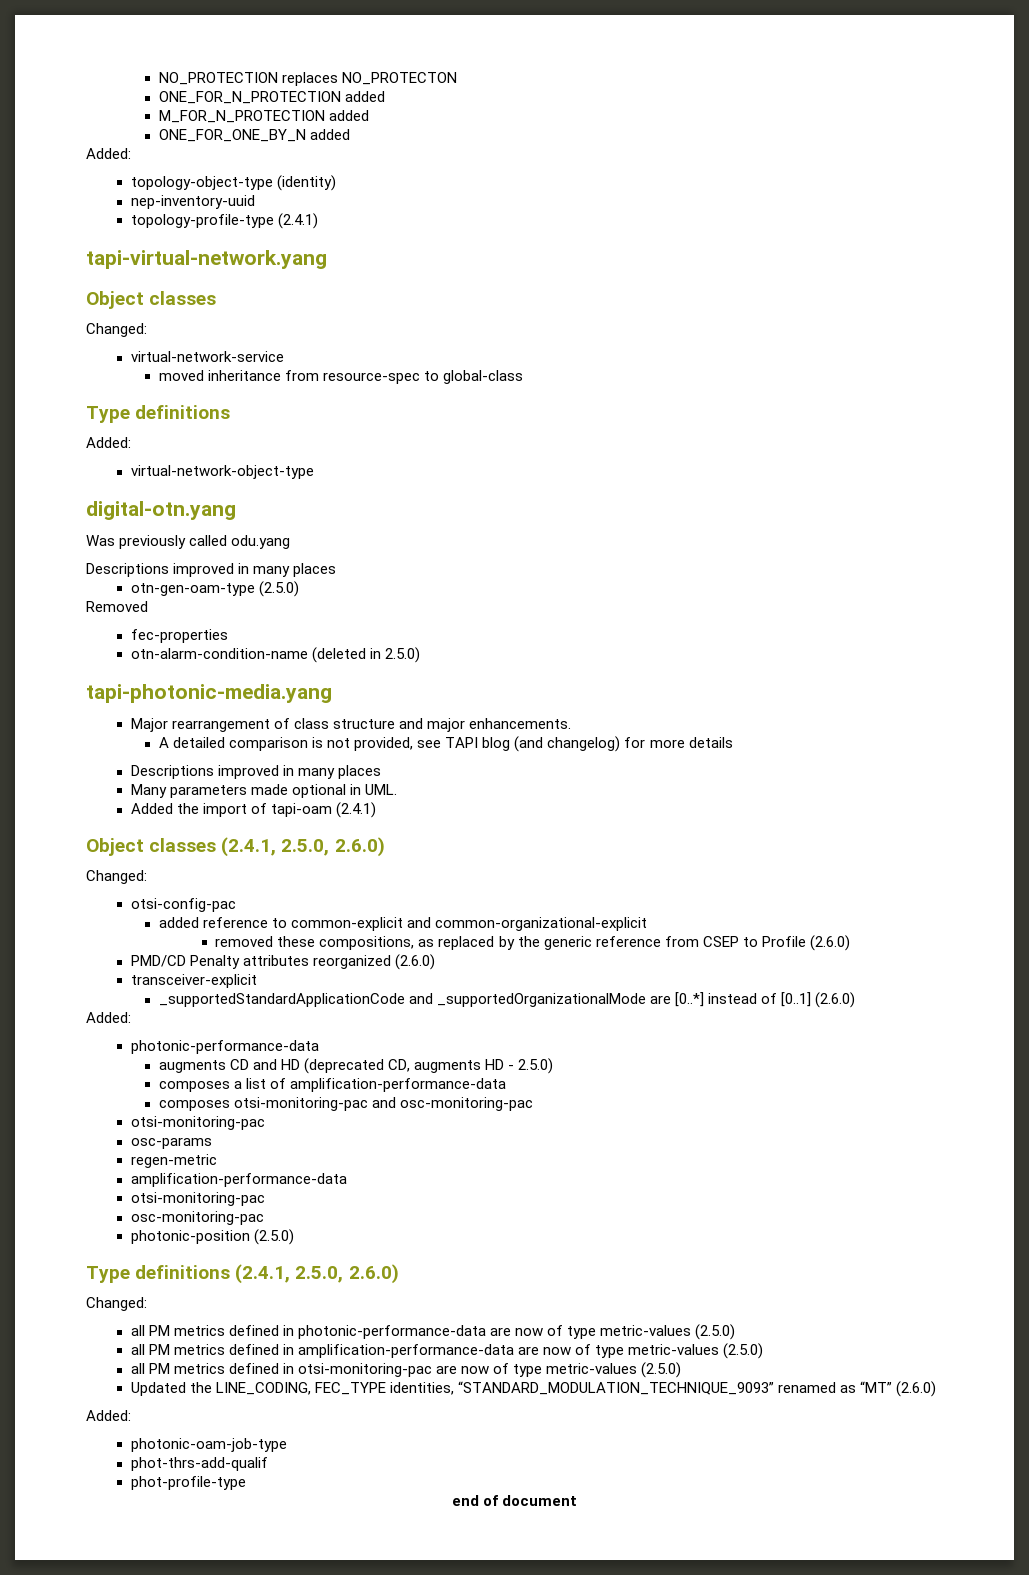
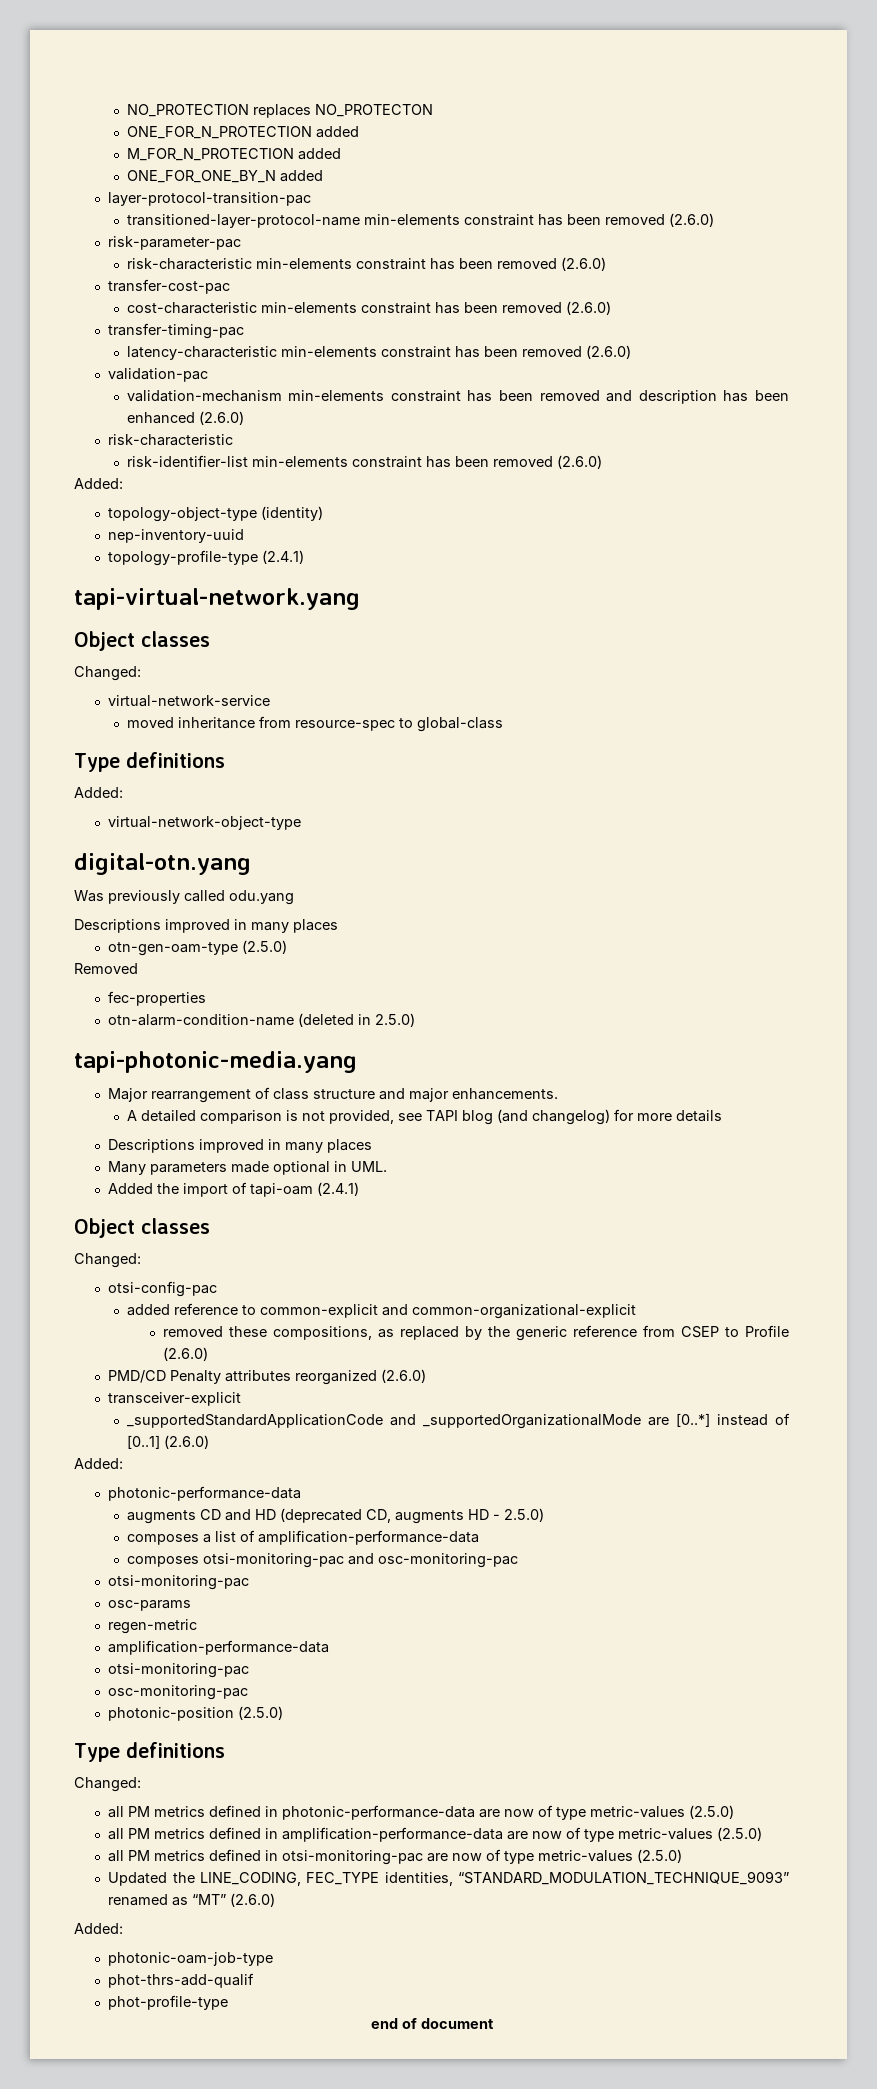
+ layer-protocol-transition-pac
+ transitioned-layer-protocol-name min-elements constraint has been removed (2.6.0)
+ risk-parameter-pac
+ risk-characteristic min-elements constraint has been removed (2.6.0)
+ transfer-cost-pac
+ cost-characteristic min-elements constraint has been removed (2.6.0)
+ transfer-timing-pac
+ latency-characteristic min-elements constraint has been removed (2.6.0)
+ validation-pac
+ validation-mechanism min-elements constraint has been removed and description has been enhanced (2.6.0)
+ risk-characteristic
+ risk-identifier-list min-elements constraint has been removed (2.6.0)
  Added the import of tapi-oam (2.4.1)
- Object classes (2.4.1, 2.5.0, 2.6.0)
+ Object classes
  photonic-position (2.5.0)
- Type definitions (2.4.1, 2.5.0, 2.6.0)
+ Type definitions

